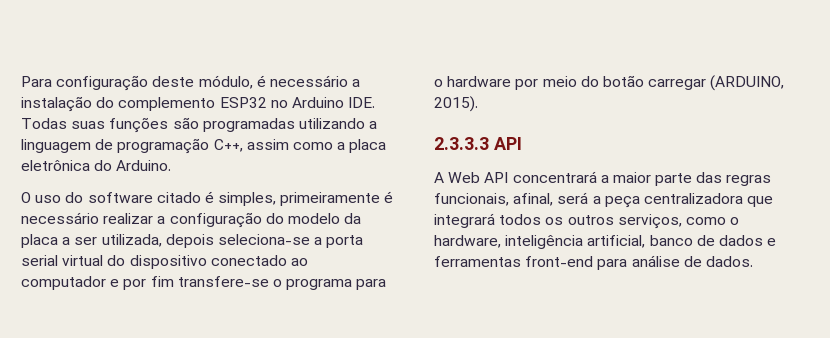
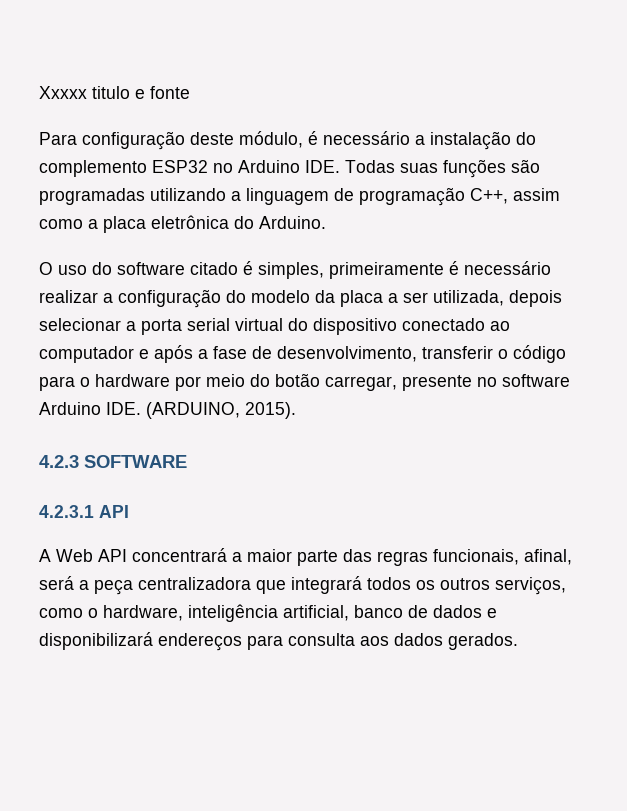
+ Xxxxx titulo e fonte
- O uso do software citado é simples, primeiramente é necessário realizar a configuração do modelo da placa a ser utilizada, depois seleciona-se a porta serial virtual do dispositivo conectado ao computador e por fim transfere-se o programa para o hardware por meio do botão carregar (ARDUINO, 2015).
+ O uso do software citado é simples, primeiramente é necessário realizar a configuração do modelo da placa a ser utilizada, depois selecionar a porta serial virtual do dispositivo conectado ao computador e após a fase de desenvolvimento, transferir o código para o hardware por meio do botão carregar, presente no software Arduino IDE. (ARDUINO, 2015).
- 2.3.3.3 API
+ 4.2.3 SOFTWARE
+ 4.2.3.1 API
- A Web API concentrará a maior parte das regras funcionais, afinal, será a peça centralizadora que integrará todos os outros serviços, como o hardware, inteligência artificial, banco de dados e ferramentas front-end para análise de dados.
+ A Web API concentrará a maior parte das regras funcionais, afinal, será a peça centralizadora que integrará todos os outros serviços, como o hardware, inteligência artificial, banco de dados e disponibilizará endereços para consulta aos dados gerados.

